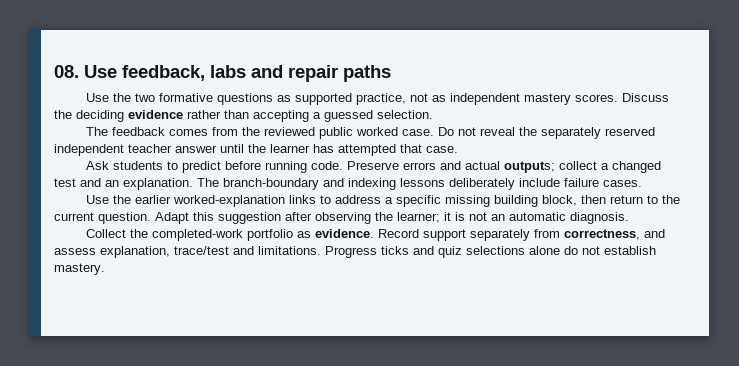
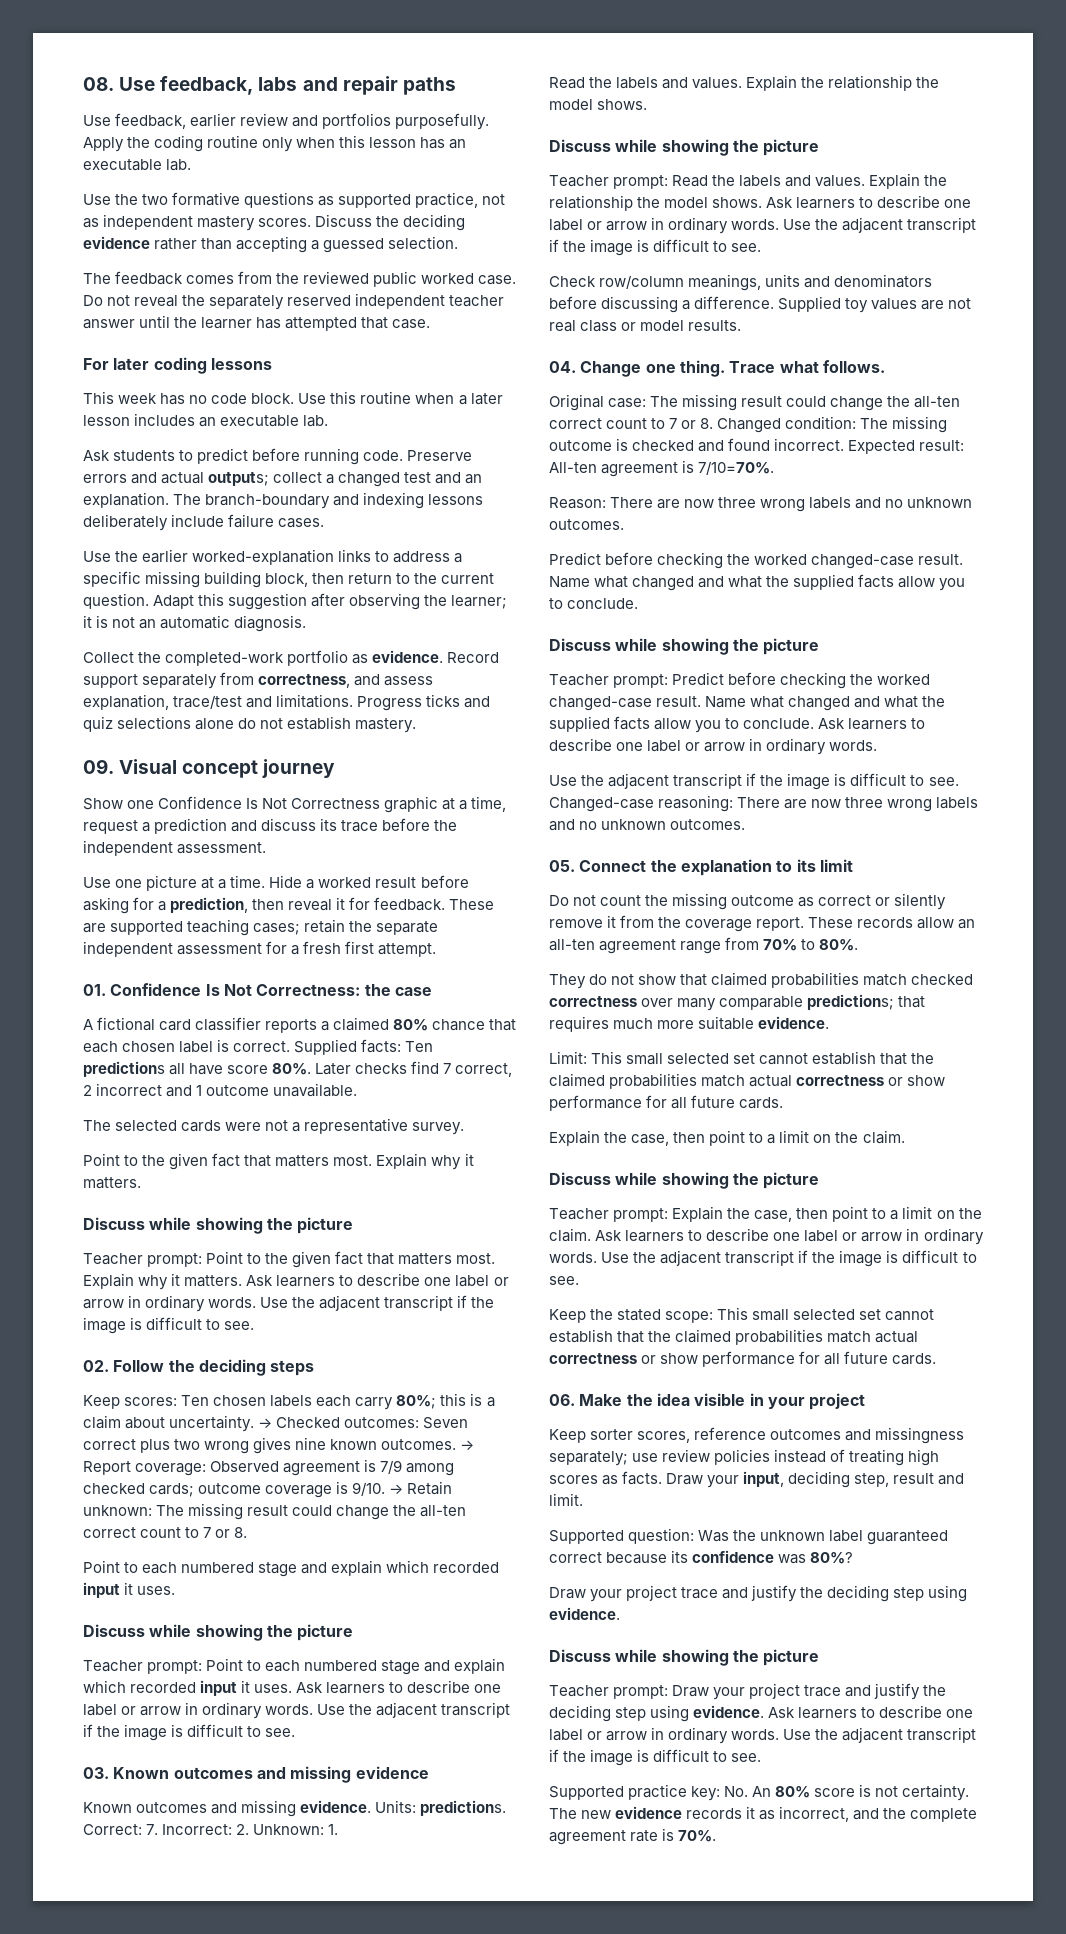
+ Use feedback, earlier review and portfolios purposefully. Apply the coding routine only when this lesson has an executable lab.
+ For later coding lessons
+ This week has no code block. Use this routine when a later lesson includes an executable lab.
+ 09. Visual concept journey
+ Show one Confidence Is Not Correctness graphic at a time, request a prediction and discuss its trace before the independent assessment.
+ Use one picture at a time. Hide a worked result before asking for a prediction, then reveal it for feedback. These are supported teaching cases; retain the separate independent assessment for a fresh first attempt.
+ 01. Confidence Is Not Correctness: the case
+ A fictional card classifier reports a claimed 80% chance that each chosen label is correct. Supplied facts: Ten predictions all have score 80%. Later checks find 7 correct, 2 incorrect and 1 outcome unavailable.
+ The selected cards were not a representative survey.
+ Point to the given fact that matters most. Explain why it matters.
+ Discuss while showing the picture
+ Teacher prompt: Point to the given fact that matters most. Explain why it matters. Ask learners to describe one label or arrow in ordinary words. Use the adjacent transcript if the image is difficult to see.
+ 02. Follow the deciding steps
+ Keep scores: Ten chosen labels each carry 80%; this is a claim about uncertainty. → Checked outcomes: Seven correct plus two wrong gives nine known outcomes. → Report coverage: Observed agreement is 7/9 among checked cards; outcome coverage is 9/10. → Retain unknown: The missing result could change the all-ten correct count to 7 or 8.
+ Point to each numbered stage and explain which recorded input it uses.
+ Discuss while showing the picture
+ Teacher prompt: Point to each numbered stage and explain which recorded input it uses. Ask learners to describe one label or arrow in ordinary words. Use the adjacent transcript if the image is difficult to see.
+ 03. Known outcomes and missing evidence
+ Known outcomes and missing evidence. Units: predictions. Correct: 7. Incorrect: 2. Unknown: 1.
+ Read the labels and values. Explain the relationship the model shows.
+ Discuss while showing the picture
+ Teacher prompt: Read the labels and values. Explain the relationship the model shows. Ask learners to describe one label or arrow in ordinary words. Use the adjacent transcript if the image is difficult to see.
+ Check row/column meanings, units and denominators before discussing a difference. Supplied toy values are not real class or model results.
+ 04. Change one thing. Trace what follows.
+ Original case: The missing result could change the all-ten correct count to 7 or 8. Changed condition: The missing outcome is checked and found incorrect. Expected result: All-ten agreement is 7/10=70%.
+ Reason: There are now three wrong labels and no unknown outcomes.
+ Predict before checking the worked changed-case result. Name what changed and what the supplied facts allow you to conclude.
+ Discuss while showing the picture
+ Teacher prompt: Predict before checking the worked changed-case result. Name what changed and what the supplied facts allow you to conclude. Ask learners to describe one label or arrow in ordinary words.
+ Use the adjacent transcript if the image is difficult to see. Changed-case reasoning: There are now three wrong labels and no unknown outcomes.
+ 05. Connect the explanation to its limit
+ Do not count the missing outcome as correct or silently remove it from the coverage report. These records allow an all-ten agreement range from 70% to 80%.
+ They do not show that claimed probabilities match checked correctness over many comparable predictions; that requires much more suitable evidence.
+ Limit: This small selected set cannot establish that the claimed probabilities match actual correctness or show performance for all future cards.
+ Explain the case, then point to a limit on the claim.
+ Discuss while showing the picture
+ Teacher prompt: Explain the case, then point to a limit on the claim. Ask learners to describe one label or arrow in ordinary words. Use the adjacent transcript if the image is difficult to see.
+ Keep the stated scope: This small selected set cannot establish that the claimed probabilities match actual correctness or show performance for all future cards.
+ 06. Make the idea visible in your project
+ Keep sorter scores, reference outcomes and missingness separately; use review policies instead of treating high scores as facts. Draw your input, deciding step, result and limit.
+ Supported question: Was the unknown label guaranteed correct because its confidence was 80%?
+ Draw your project trace and justify the deciding step using evidence.
+ Discuss while showing the picture
+ Teacher prompt: Draw your project trace and justify the deciding step using evidence. Ask learners to describe one label or arrow in ordinary words. Use the adjacent transcript if the image is difficult to see.
+ Supported practice key: No. An 80% score is not certainty. The new evidence records it as incorrect, and the complete agreement rate is 70%.

